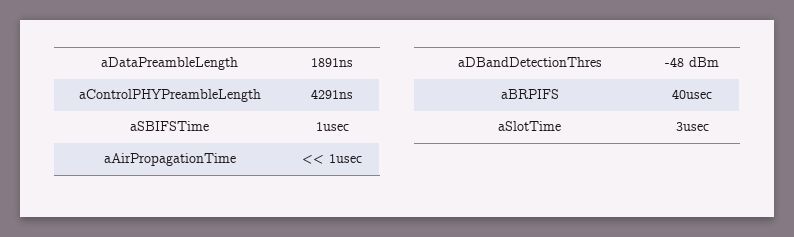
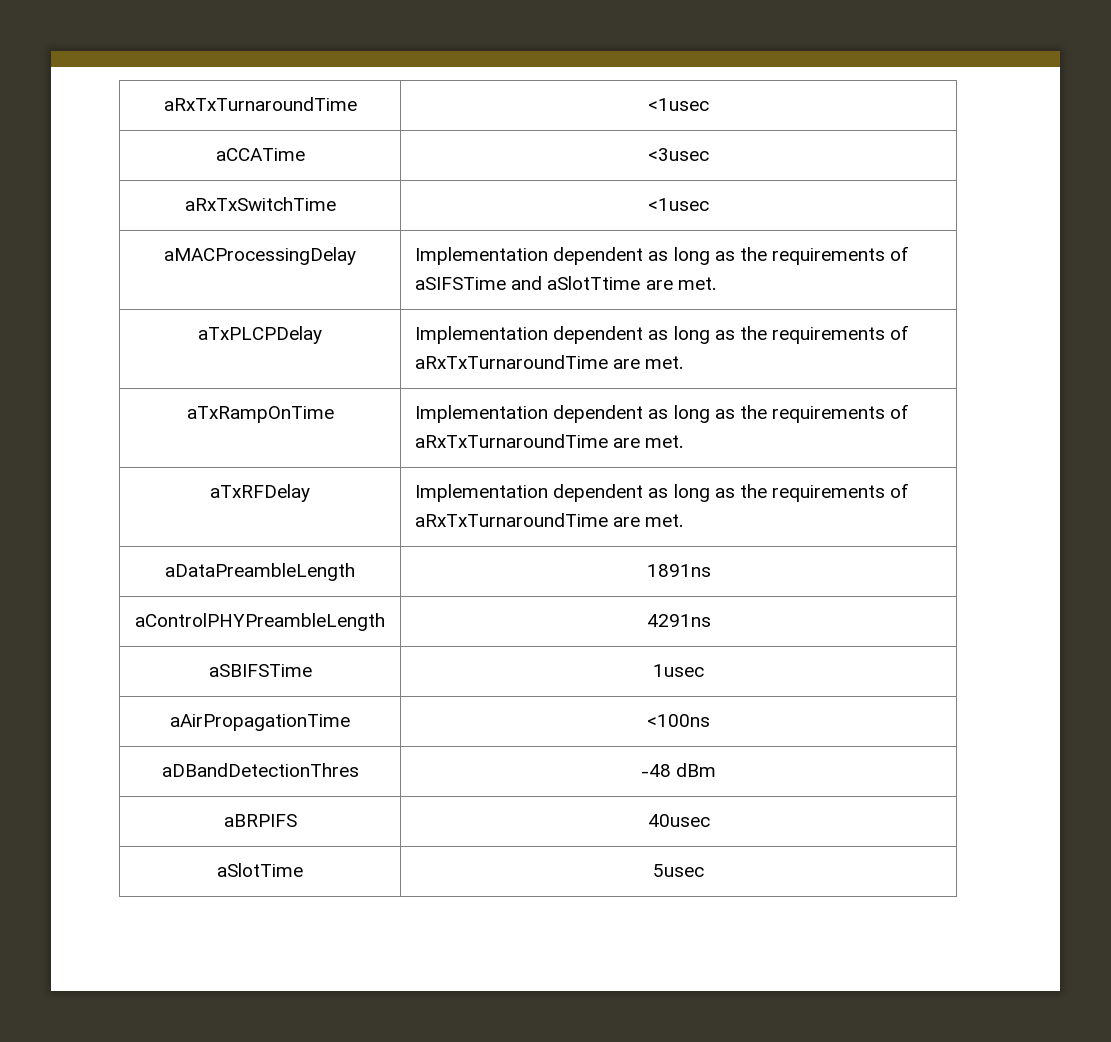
+ aRxTxTurnaroundTime | <1usec
+ aCCATime | <3usec
+ aRxTxSwitchTime | <1usec
+ aMACProcessingDelay | Implementation dependent as long as the requirements of aSIFSTime and aSlotTtime are met.
+ aTxPLCPDelay | Implementation dependent as long as the requirements of aRxTxTurnaroundTime are met.
+ aTxRampOnTime | Implementation dependent as long as the requirements of aRxTxTurnaroundTime are met.
+ aTxRFDelay | Implementation dependent as long as the requirements of aRxTxTurnaroundTime are met.
- aAirPropagationTime | << 1usec
+ aAirPropagationTime | <100ns
- aSlotTime | 3usec
+ aSlotTime | 5usec

